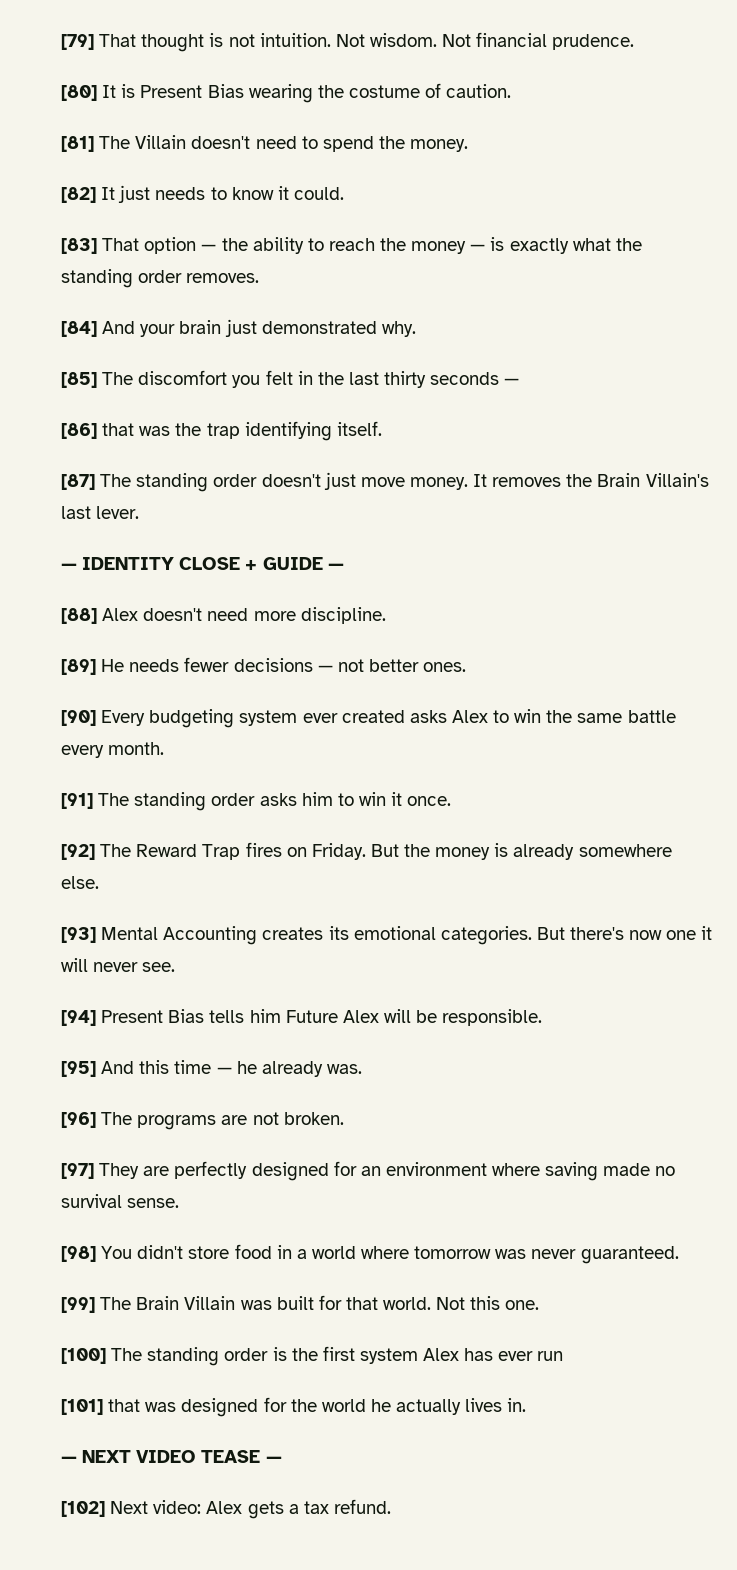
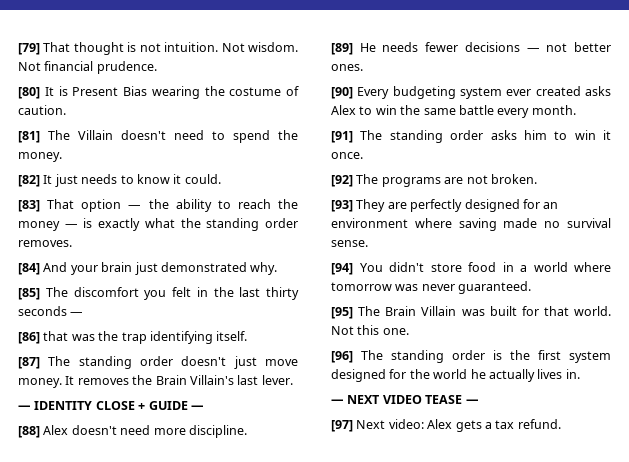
- [92] The Reward Trap fires on Friday. But the money is already somewhere else.
- [93] Mental Accounting creates its emotional categories. But there's now one it will never see.
- [94] Present Bias tells him Future Alex will be responsible.
- [95] And this time — he already was.
- [96] The programs are not broken.
+ [92] The programs are not broken.
- [97] They are perfectly designed for an environment where saving made no survival sense.
+ [93] They are perfectly designed for an environment where saving made no survival sense.
- [98] You didn't store food in a world where tomorrow was never guaranteed.
+ [94] You didn't store food in a world where tomorrow was never guaranteed.
- [99] The Brain Villain was built for that world.
+ [95] The Brain Villain was built for that world.
- [100] The standing order is the first system Alex has ever run
- [101] that was designed for the world he actually lives in.
+ [96] The standing order is the first system designed for the world he actually lives in.
- [102] Next video: Alex gets a tax refund.
+ [97] Next video: Alex gets a tax refund.

